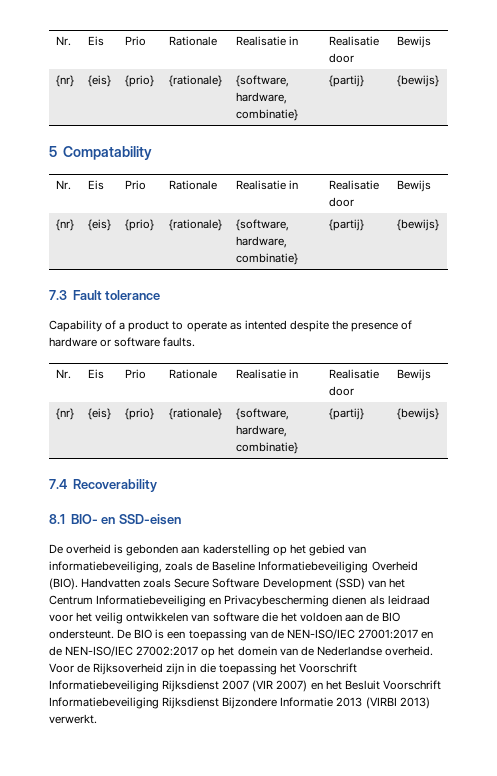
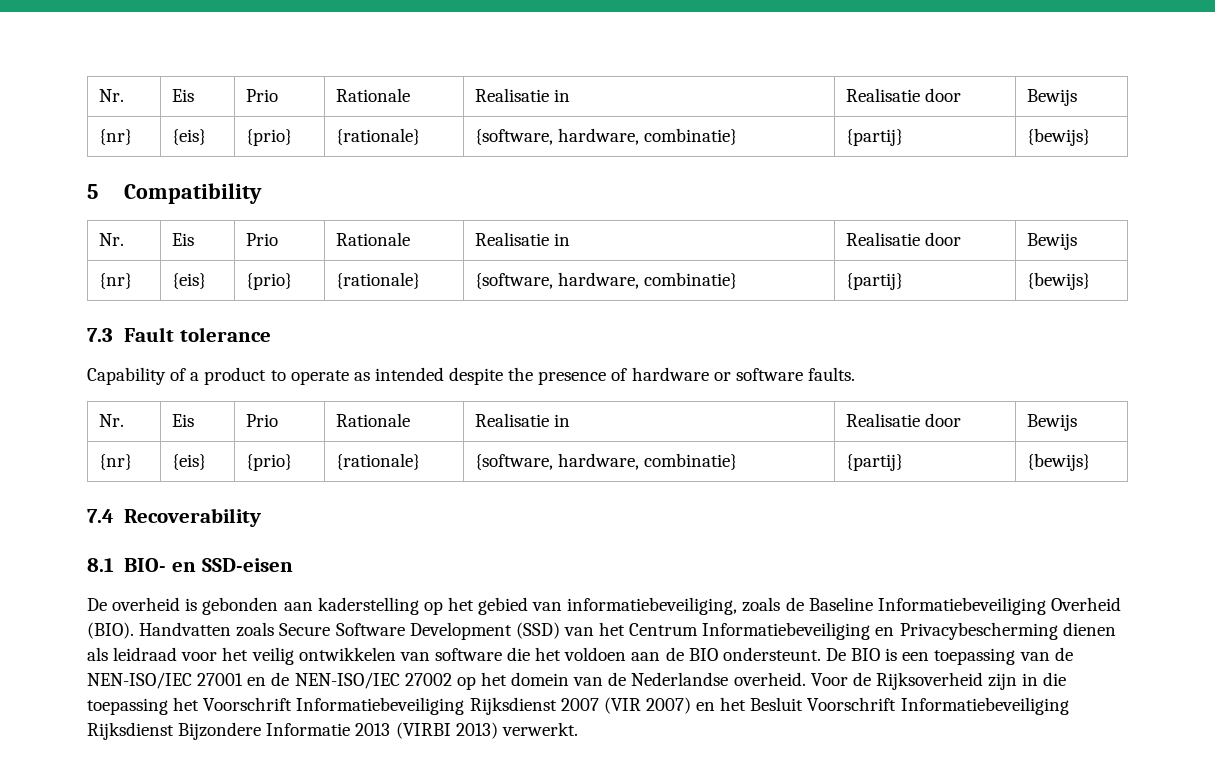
- 5 Compatability
+ 5 Compatibility
- Capability of a product to operate as intented despite the presence of hardware or software faults.
+ Capability of a product to operate as intended despite the presence of hardware or software faults.
- De BIO is een toepassing van de NEN-ISO/IEC 27001:2017 en de NEN-ISO/IEC 27002:2017 op het domein van de Nederlandse overheid.
+ De BIO is een toepassing van de NEN-ISO/IEC 27001 en de NEN-ISO/IEC 27002 op het domein van de Nederlandse overheid.

